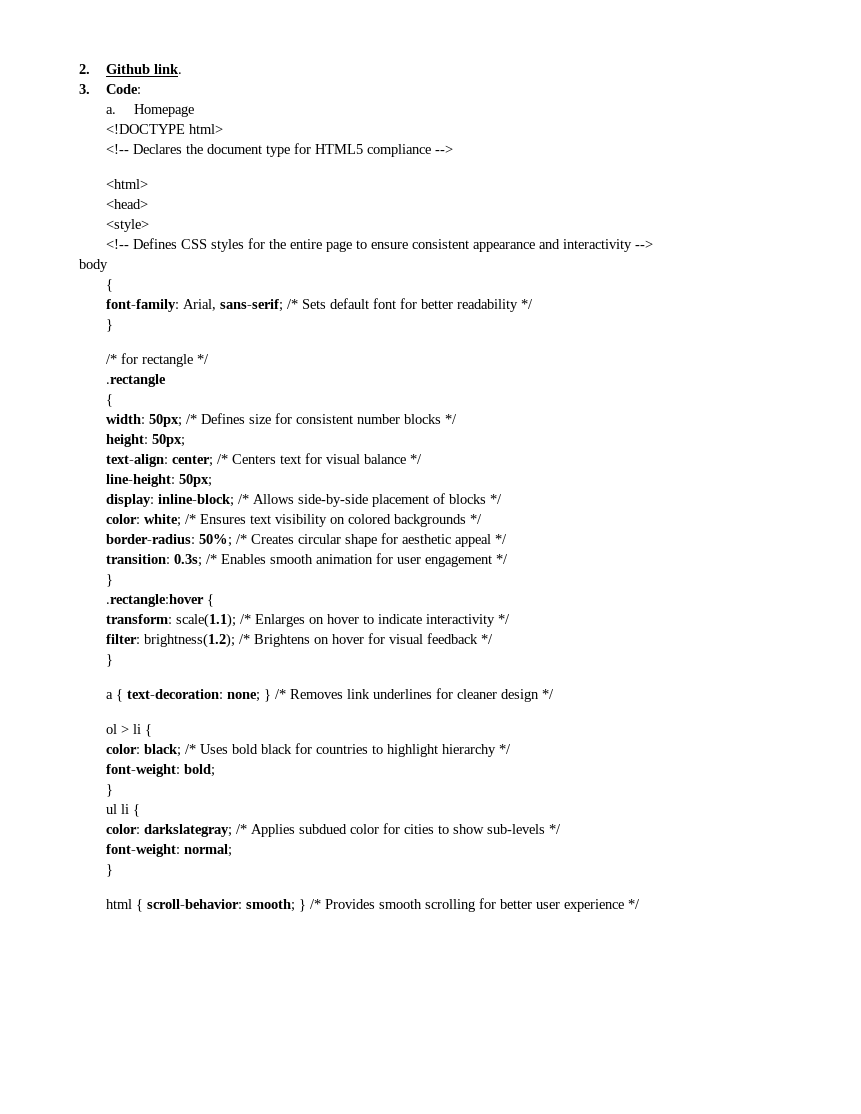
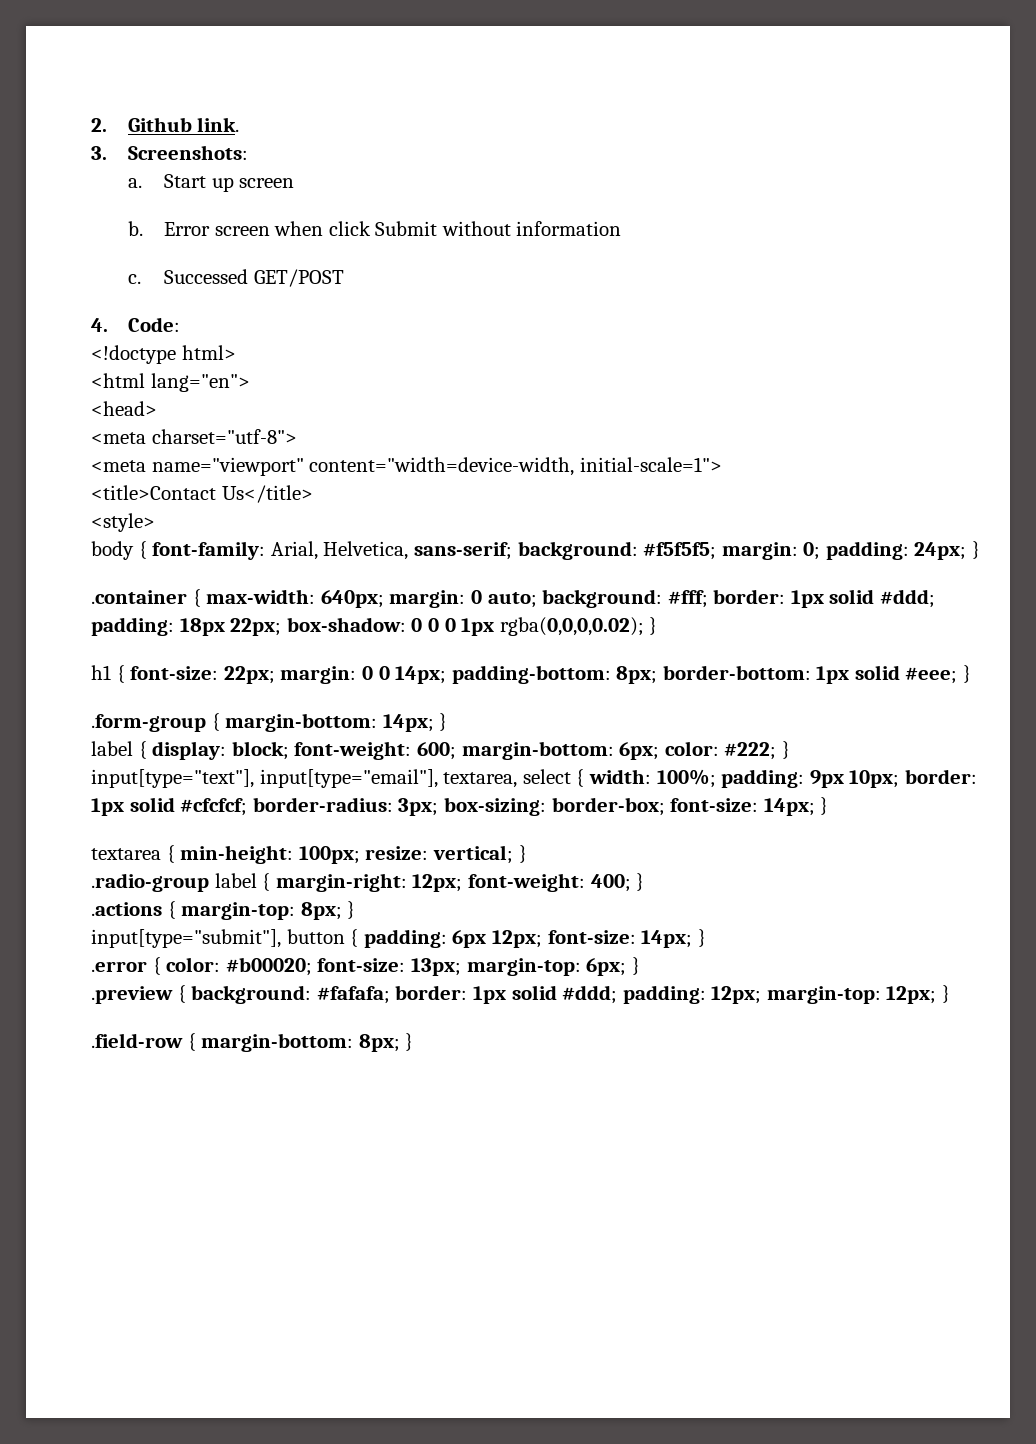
- 3. Code:
- a. Homepage
- <!DOCTYPE html>
- <!-- Declares the document type for HTML5 compliance -->
- <html>
+ 3. Screenshots:
+ a. Start up screen
+ b. Error screen when click Submit without information
+ c. Successed GET/POST
+ 4. Code:
+ <!doctype html>
+ <html lang="en">
  <head>
+ <meta charset="utf-8">
+ <meta name="viewport" content="width=device-width, initial-scale=1">
+ <title>Contact Us</title>
  <style>
- <!-- Defines CSS styles for the entire page to ensure consistent appearance and interactivity -->
- body
- {
- font-family: Arial, sans-serif; /* Sets default font for better readability */
- }
- /* for rectangle */
- .rectangle
- {
- width: 50px; /* Defines size for consistent number blocks */
- height: 50px;
- text-align: center; /* Centers text for visual balance */
- line-height: 50px;
- display: inline-block; /* Allows side-by-side placement of blocks */
- color: white; /* Ensures text visibility on colored backgrounds */
- border-radius: 50%; /* Creates circular shape for aesthetic appeal */
- transition: 0.3s; /* Enables smooth animation for user engagement */
- }
- .rectangle:hover {
- transform: scale(1.1); /* Enlarges on hover to indicate interactivity */
- filter: brightness(1.2); /* Brightens on hover for visual feedback */
- }
- a { text-decoration: none; } /* Removes link underlines for cleaner design */
- ol > li {
- color: black; /* Uses bold black for countries to highlight hierarchy */
- font-weight: bold;
- }
- ul li {
- color: darkslategray; /* Applies subdued color for cities to show sub-levels */
- font-weight: normal;
- }
- html { scroll-behavior: smooth; } /* Provides smooth scrolling for better user experience */
+ body { font-family: Arial, Helvetica, sans-serif; background: #f5f5f5; margin: 0; padding: 24px; }
+ .container { max-width: 640px; margin: 0 auto; background: #fff; border: 1px solid #ddd; padding: 18px 22px; box-shadow: 0 0 0 1px rgba(0,0,0,0.02); }
+ h1 { font-size: 22px; margin: 0 0 14px; padding-bottom: 8px; border-bottom: 1px solid #eee; }
+ .form-group { margin-bottom: 14px; }
+ label { display: block; font-weight: 600; margin-bottom: 6px; color: #222; }
+ input[type="text"], input[type="email"], textarea, select { width: 100%; padding: 9px 10px; border: 1px solid #cfcfcf; border-radius: 3px; box-sizing: border-box; font-size: 14px; }
+ textarea { min-height: 100px; resize: vertical; }
+ .radio-group label { margin-right: 12px; font-weight: 400; }
+ .actions { margin-top: 8px; }
+ input[type="submit"], button { padding: 6px 12px; font-size: 14px; }
+ .error { color: #b00020; font-size: 13px; margin-top: 6px; }
+ .preview { background: #fafafa; border: 1px solid #ddd; padding: 12px; margin-top: 12px; }
+ .field-row { margin-bottom: 8px; }

